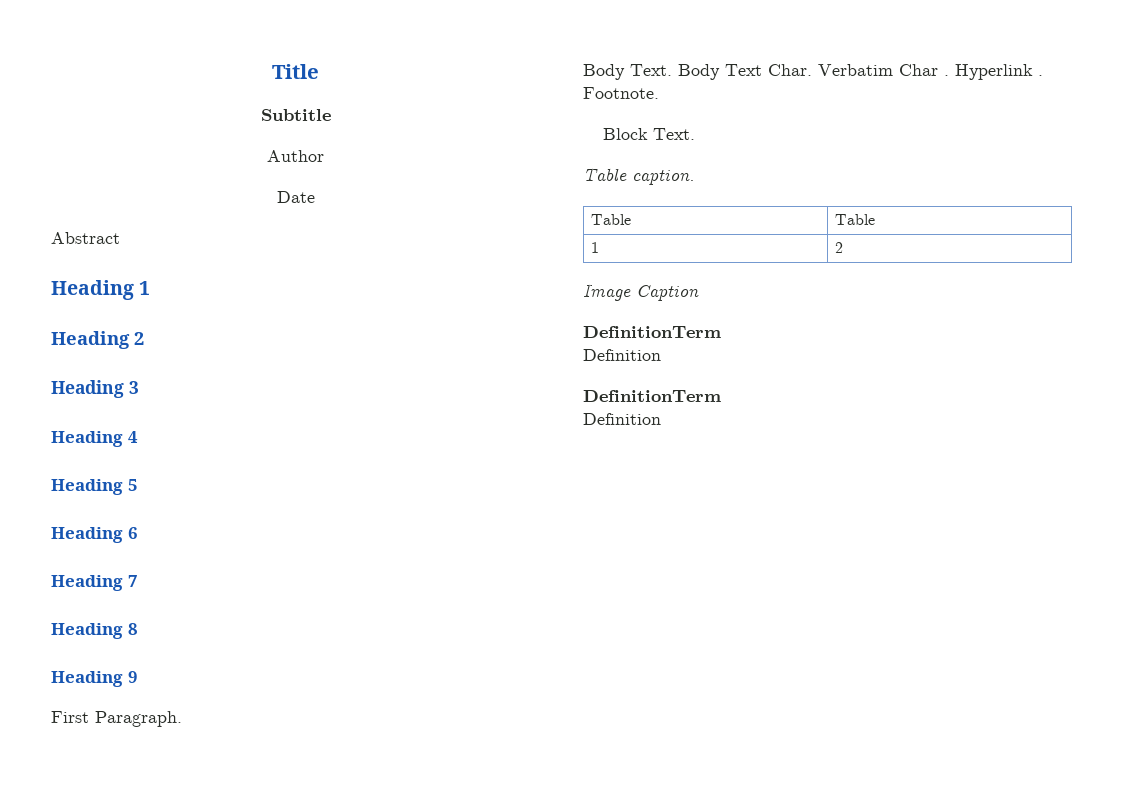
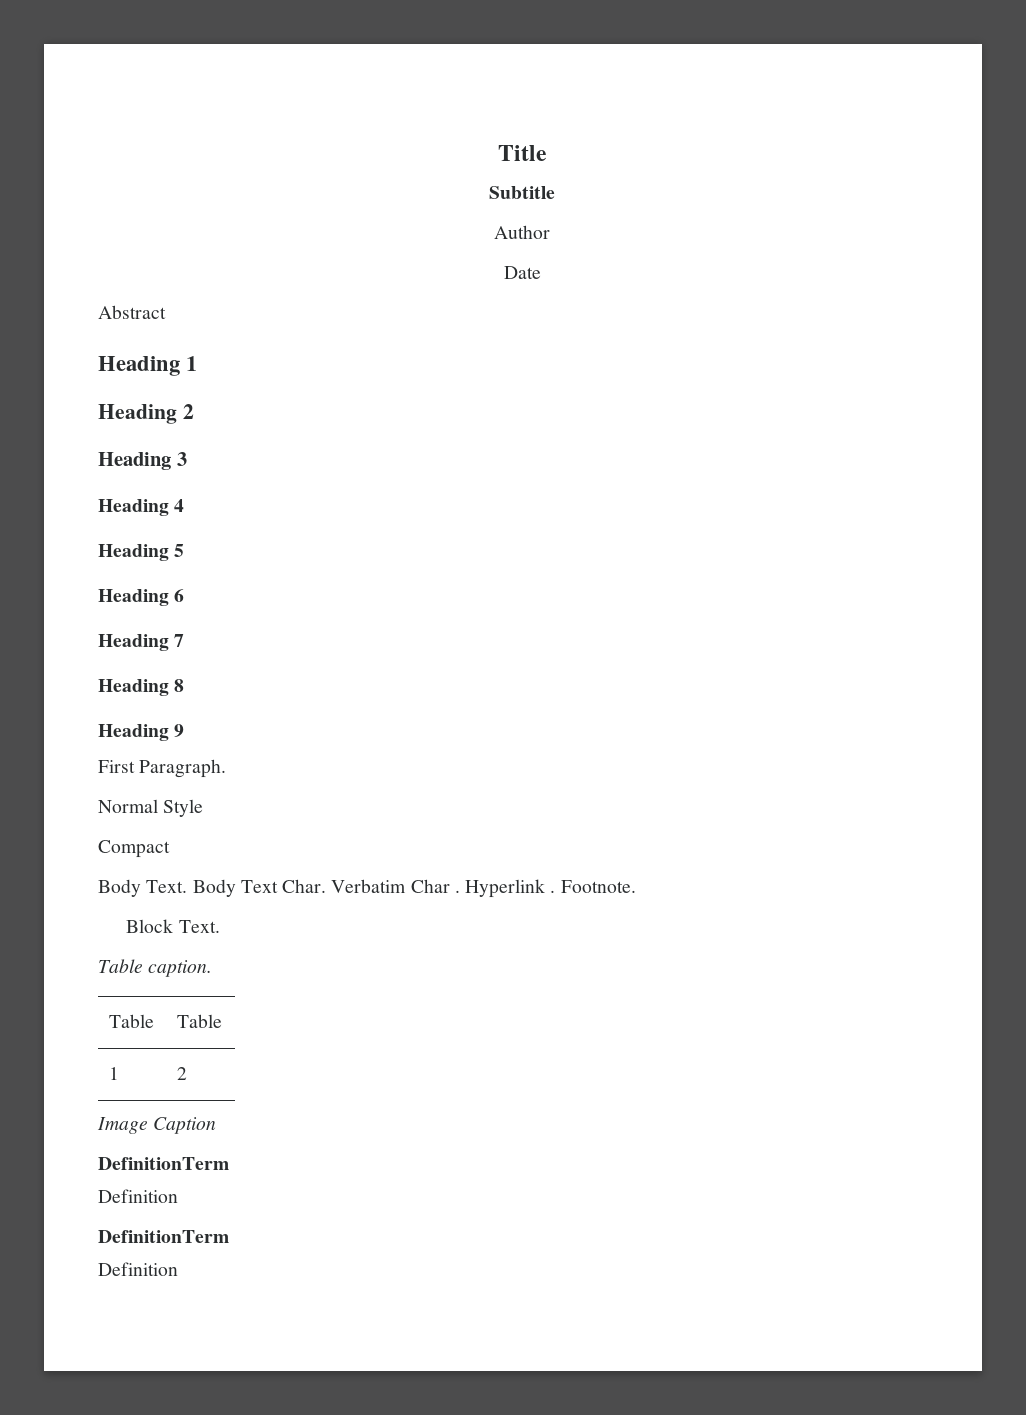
+ Normal Style
+ Compact

